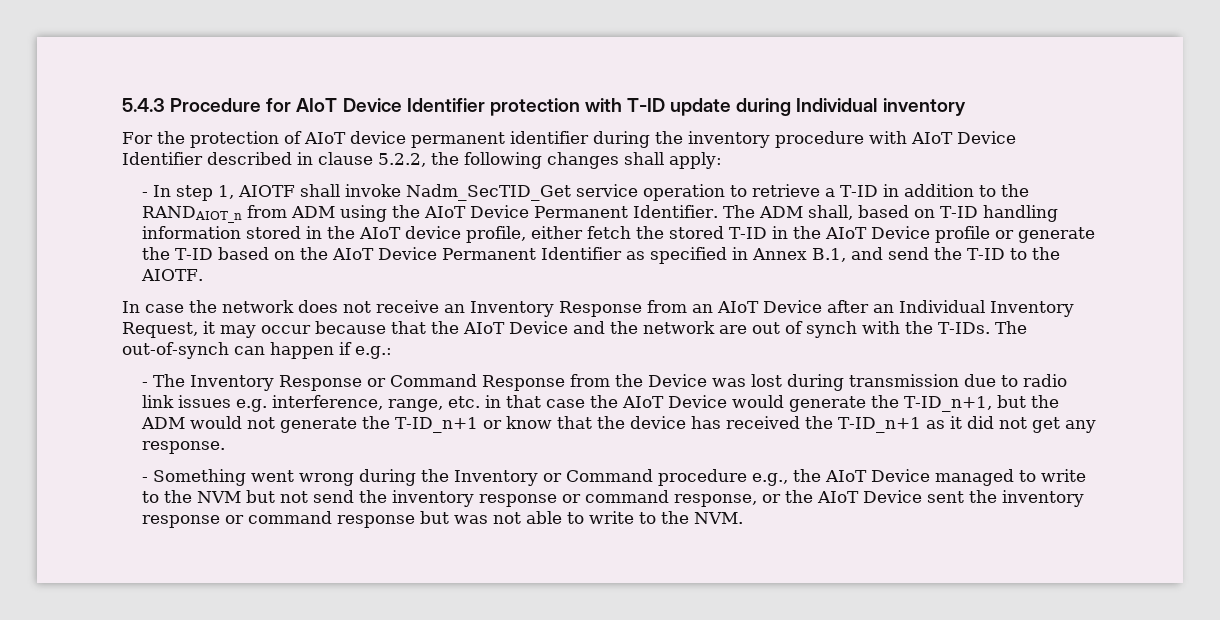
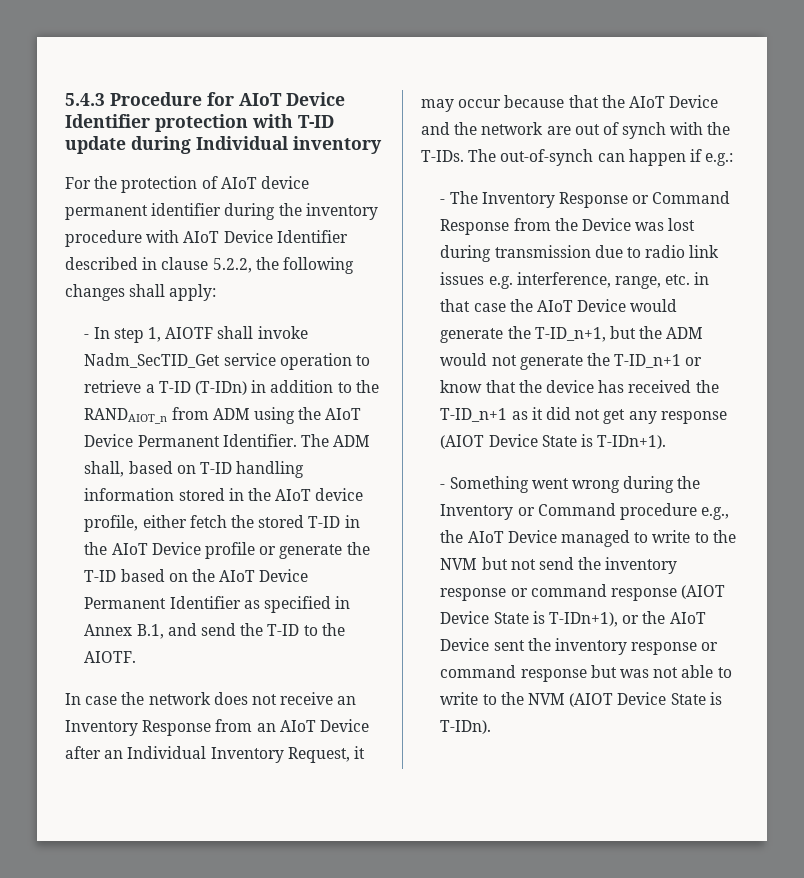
- - In step 1, AIOTF shall invoke Nadm_SecTID_Get service operation to retrieve a T-ID in addition to the RANDAIOT_n from ADM using the AIoT Device Permanent Identifier.
+ - In step 1, AIOTF shall invoke Nadm_SecTID_Get service operation to retrieve a T-ID (T-IDn) in addition to the RANDAIOT_n from ADM using the AIoT Device Permanent Identifier.
- - The Inventory Response or Command Response from the Device was lost during transmission due to radio link issues e.g. interference, range, etc. in that case the AIoT Device would generate the T-ID_n+1, but the ADM would not generate the T-ID_n+1 or know that the device has received the T-ID_n+1 as it did not get any response.
+ - The Inventory Response or Command Response from the Device was lost during transmission due to radio link issues e.g. interference, range, etc. in that case the AIoT Device would generate the T-ID_n+1, but the ADM would not generate the T-ID_n+1 or know that the device has received the T-ID_n+1 as it did not get any response (AIOT Device State is T-IDn+1).
- - Something went wrong during the Inventory or Command procedure e.g., the AIoT Device managed to write to the NVM but not send the inventory response or command response, or the AIoT Device sent the inventory response or command response but was not able to write to the NVM.
+ - Something went wrong during the Inventory or Command procedure e.g., the AIoT Device managed to write to the NVM but not send the inventory response or command response (AIOT Device State is T-IDn+1), or the AIoT Device sent the inventory response or command response but was not able to write to the NVM (AIOT Device State is T-IDn).

